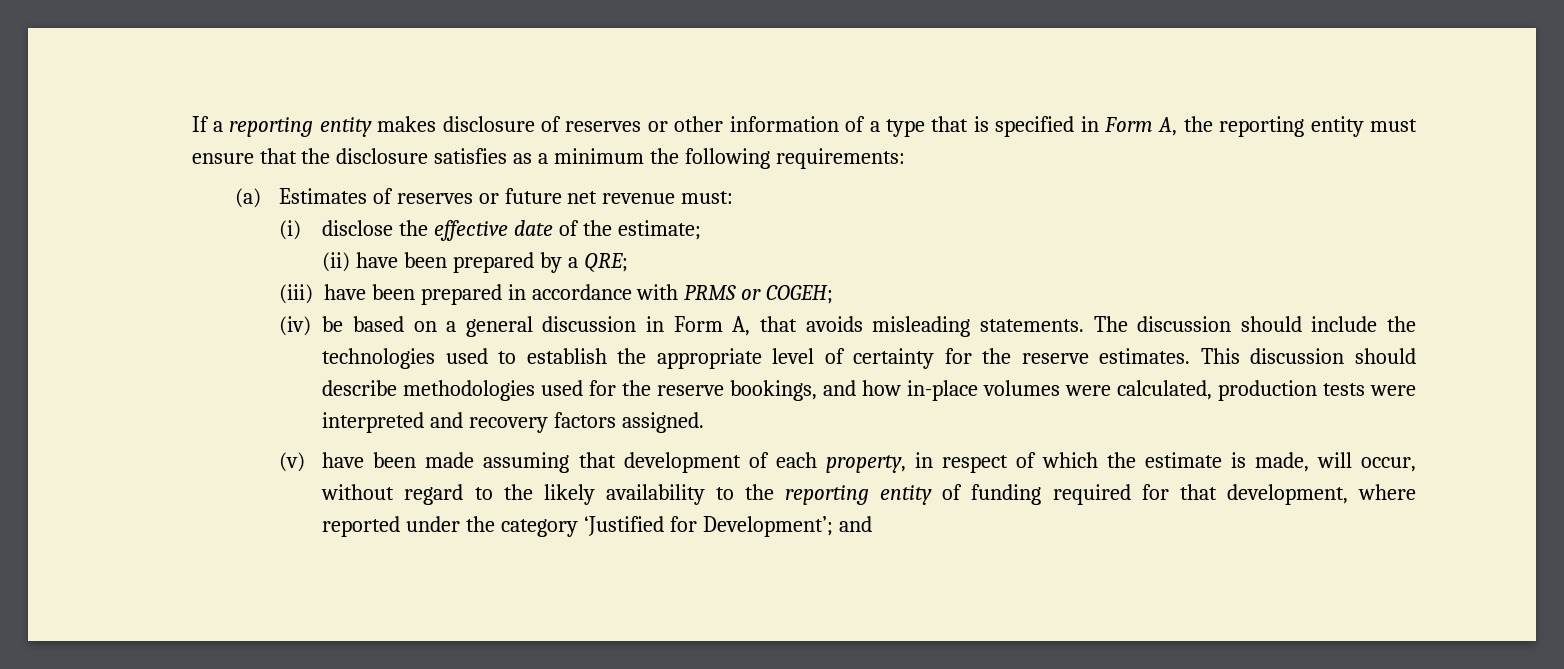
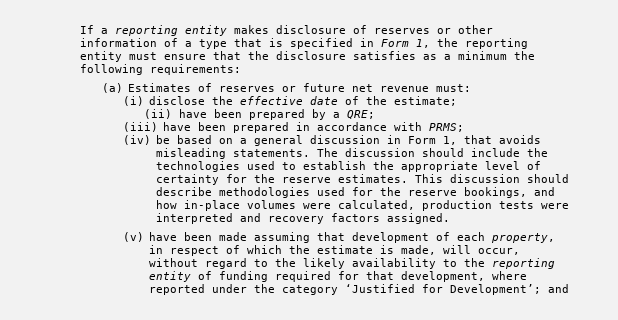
- If a reporting entity makes disclosure of reserves or other information of a type that is specified in Form A, the reporting entity must ensure that the disclosure satisfies as a minimum the following requirements:
+ If a reporting entity makes disclosure of reserves or other information of a type that is specified in Form 1, the reporting entity must ensure that the disclosure satisfies as a minimum the following requirements:
- (iii) have been prepared in accordance with PRMS or COGEH;
+ (iii) have been prepared in accordance with PRMS;
- (iv) be based on a general discussion in Form A, that avoids misleading statements.
+ (iv) be based on a general discussion in Form 1, that avoids misleading statements.

